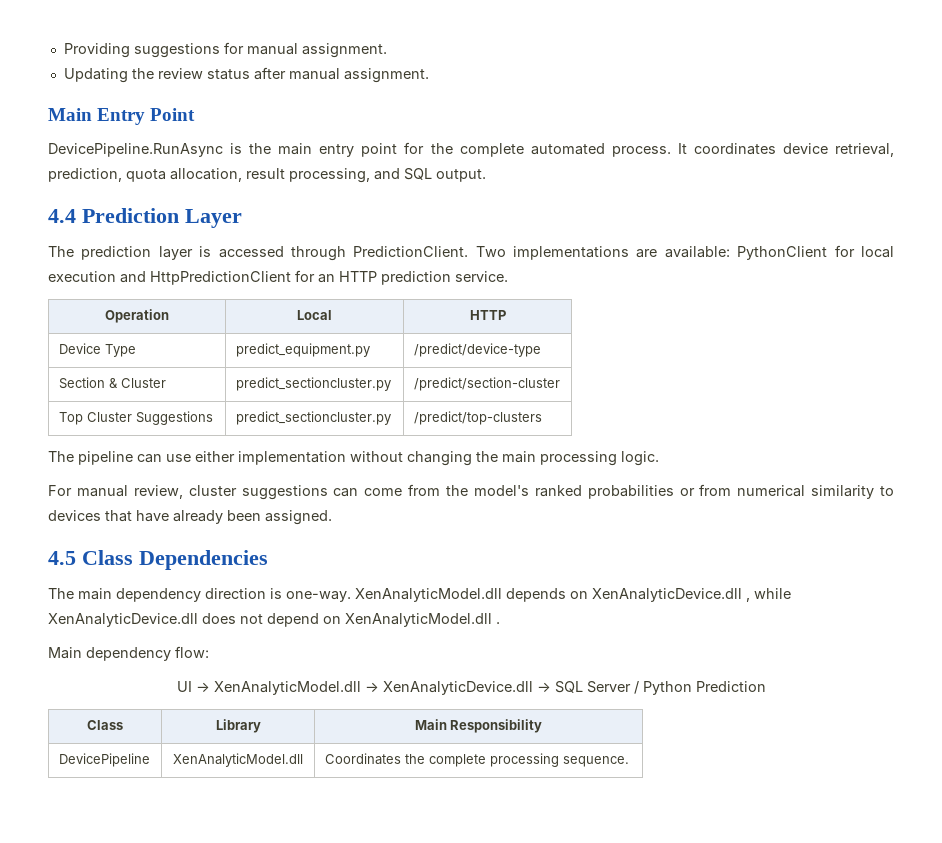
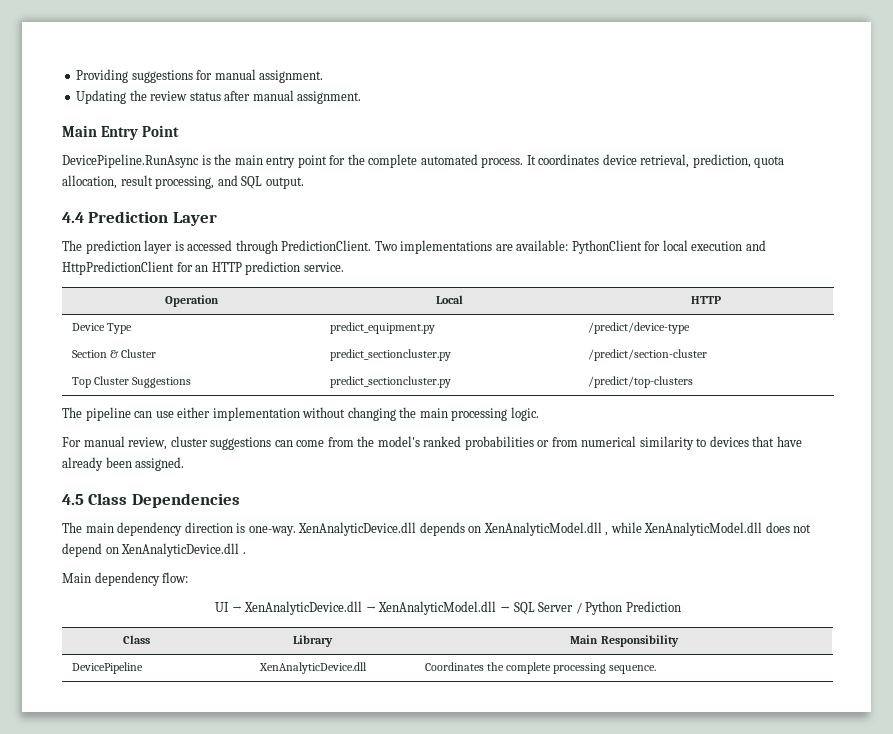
- XenAnalyticModel.dll depends on XenAnalyticDevice.dll , while XenAnalyticDevice.dll does not depend on XenAnalyticModel.dll .
+ XenAnalyticDevice.dll depends on XenAnalyticModel.dll , while XenAnalyticModel.dll does not depend on XenAnalyticDevice.dll .
- UI → XenAnalyticModel.dll → XenAnalyticDevice.dll → SQL Server / Python Prediction
+ UI → XenAnalyticDevice.dll → XenAnalyticModel.dll → SQL Server / Python Prediction
- DevicePipeline | XenAnalyticModel.dll | Coordinates the complete processing sequence.
+ DevicePipeline | XenAnalyticDevice.dll | Coordinates the complete processing sequence.

